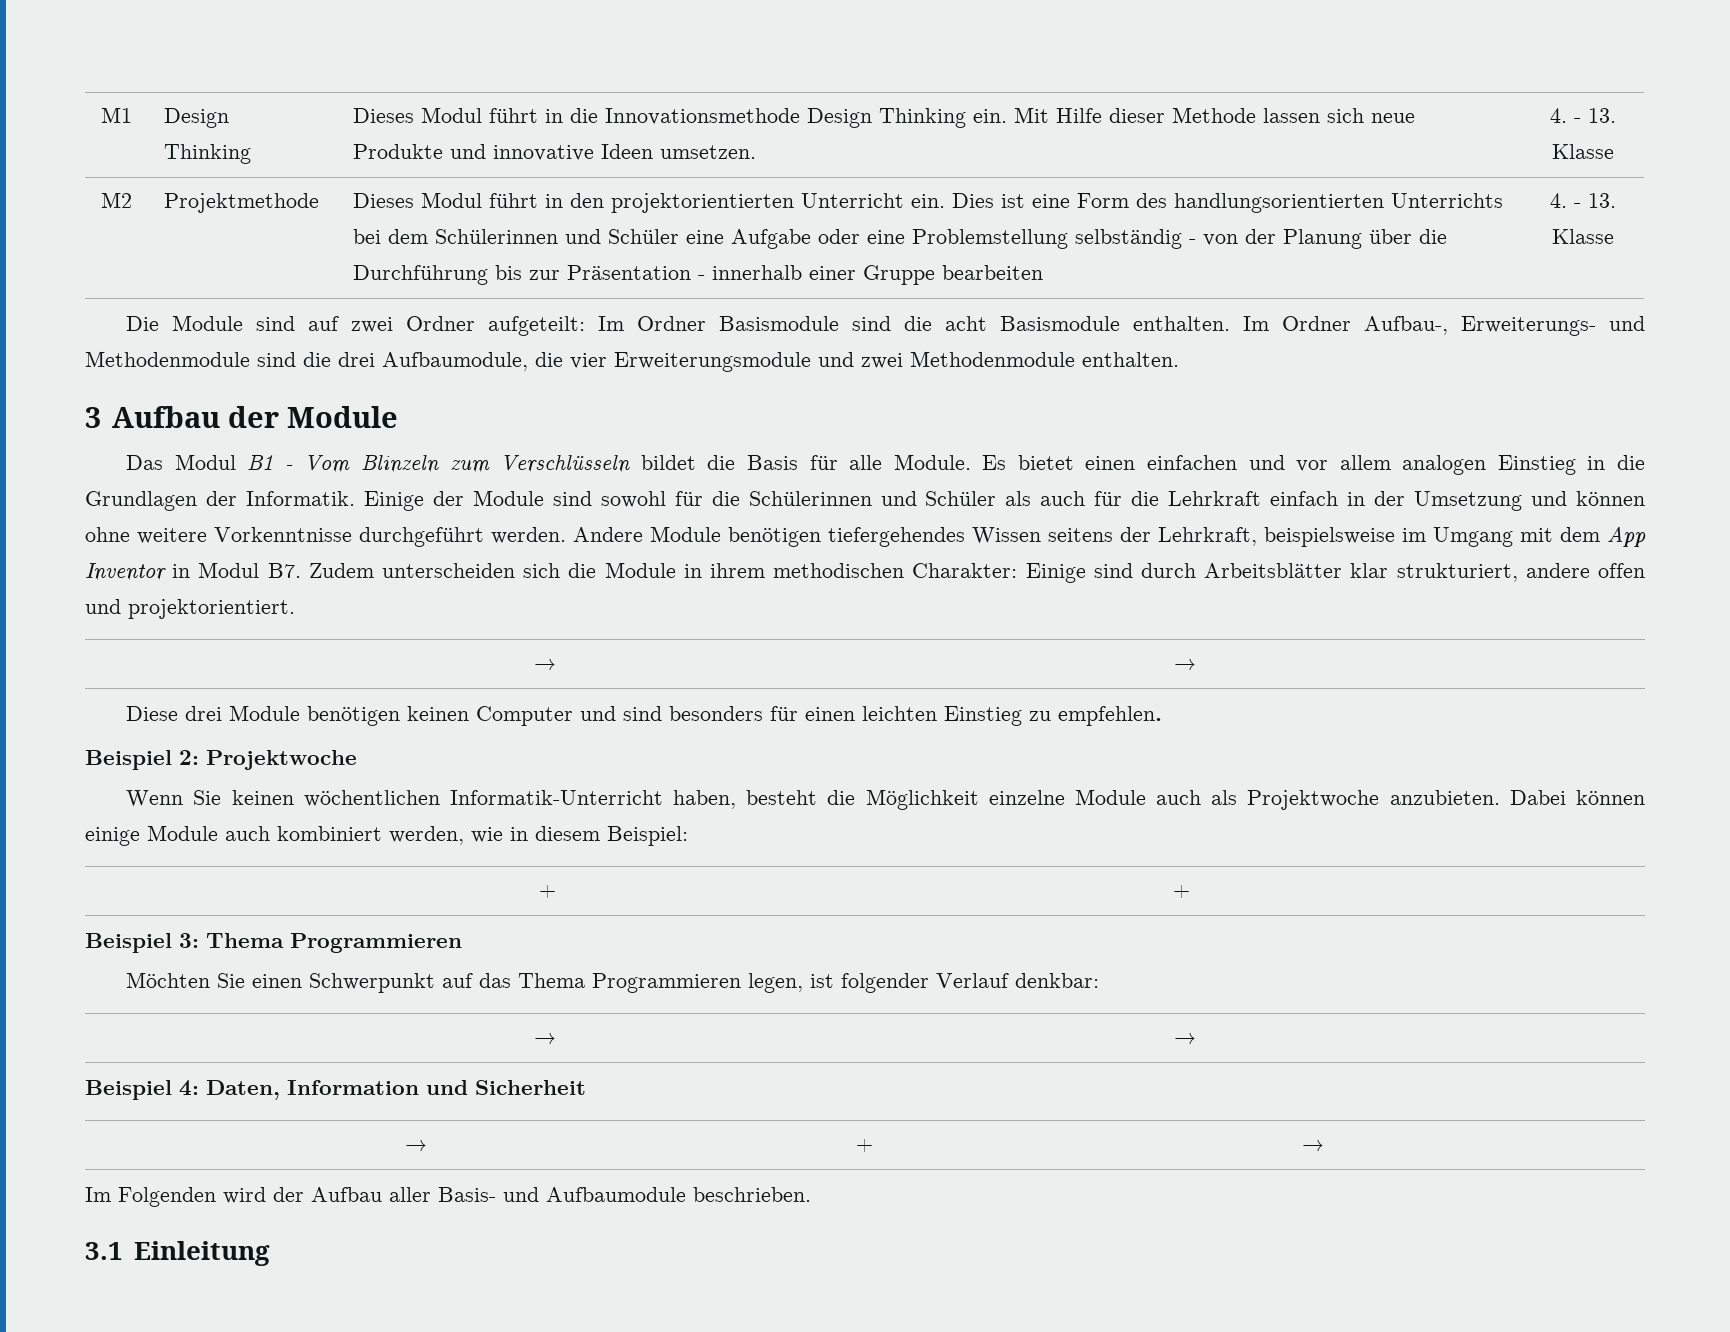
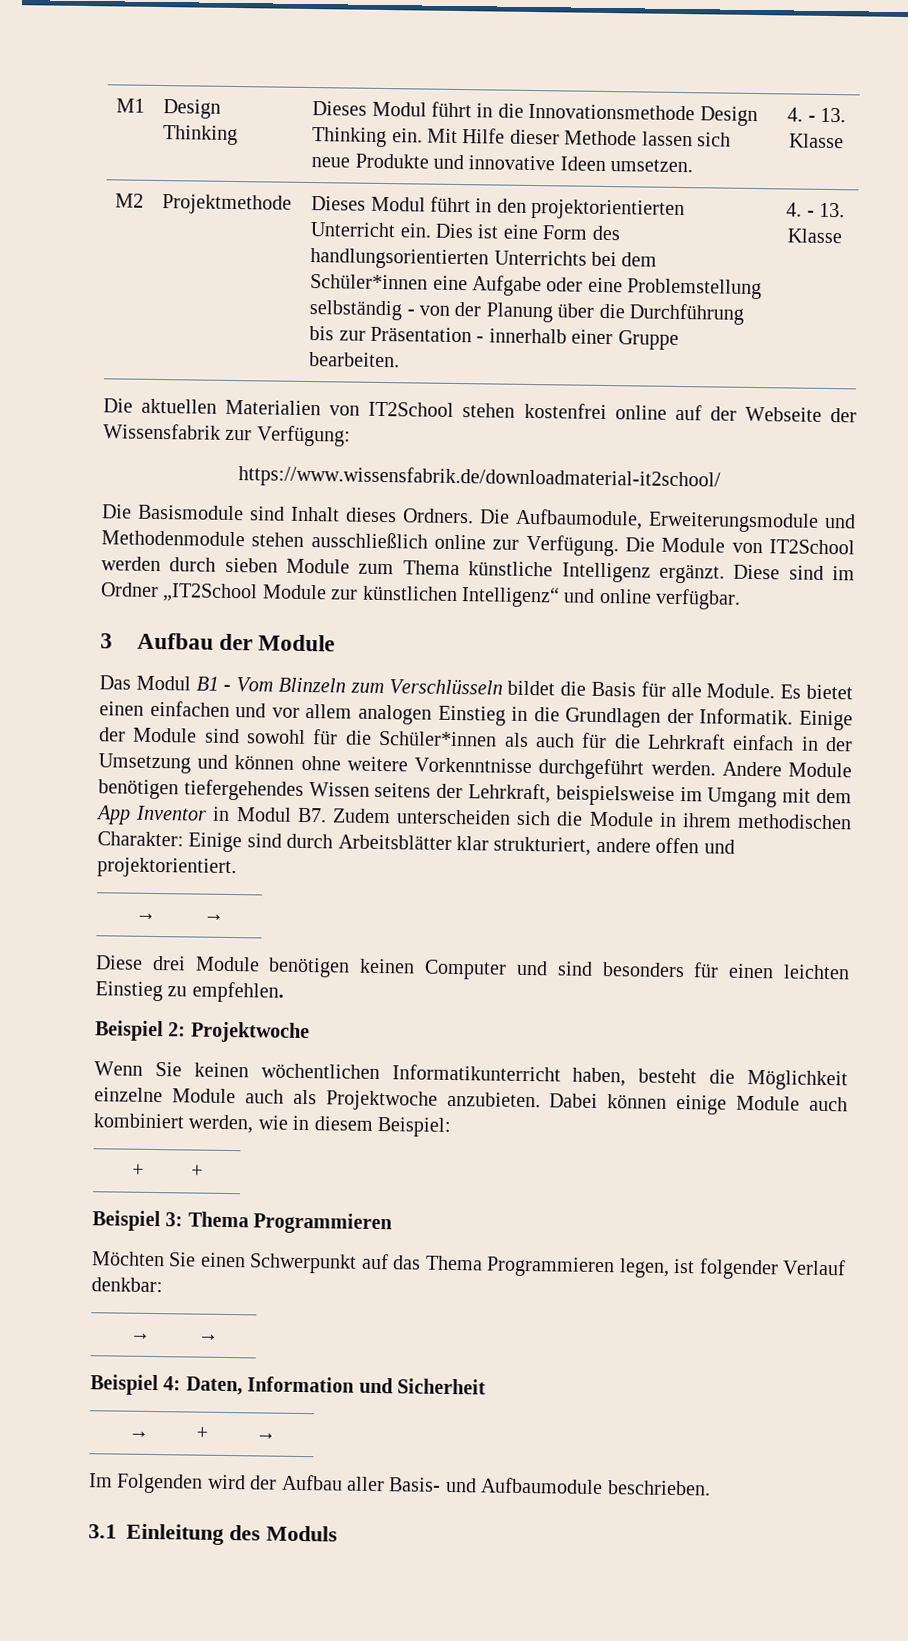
- Dies ist eine Form des handlungsorientierten Unterrichts bei dem Schülerinnen und Schüler eine Aufgabe oder eine Problemstellung selbständig - von der Planung über die Durchführung bis zur Präsentation - innerhalb einer Gruppe bearbeiten
+ Dies ist eine Form des handlungsorientierten Unterrichts bei dem Schüler*innen eine Aufgabe oder eine Problemstellung selbständig - von der Planung über die Durchführung bis zur Präsentation - innerhalb einer Gruppe bearbeiten.
- Die Module sind auf zwei Ordner aufgeteilt: Im Ordner Basismodule sind die acht Basismodule enthalten. Im Ordner Aufbau-, Erweiterungs- und Methodenmodule sind die drei Aufbaumodule, die vier Erweiterungsmodule und zwei Methodenmodule enthalten.
+ Die aktuellen Materialien von IT2School stehen kostenfrei online auf der Webseite der Wissensfabrik zur Verfügung:
+ https://www.wissensfabrik.de/downloadmaterial-it2school/
+ Die Basismodule sind Inhalt dieses Ordners. Die Aufbaumodule, Erweiterungsmodule und Methodenmodule stehen ausschließlich online zur Verfügung. Die Module von IT2School werden durch sieben Module zum Thema künstliche Intelligenz ergänzt. Diese sind im Ordner „IT2School Module zur künstlichen Intelligenz“ und online verfügbar.
- Einige der Module sind sowohl für die Schülerinnen und Schüler als auch für die Lehrkraft einfach in der Umsetzung und können ohne weitere Vorkenntnisse durchgeführt werden.
+ Einige der Module sind sowohl für die Schüler*innen als auch für die Lehrkraft einfach in der Umsetzung und können ohne weitere Vorkenntnisse durchgeführt werden.
- Wenn Sie keinen wöchentlichen Informatik-Unterricht haben, besteht die Möglichkeit einzelne Module auch als Projektwoche anzubieten.
+ Wenn Sie keinen wöchentlichen Informatikunterricht haben, besteht die Möglichkeit einzelne Module auch als Projektwoche anzubieten.
- 3.1 Einleitung
+ 3.1 Einleitung des Moduls

